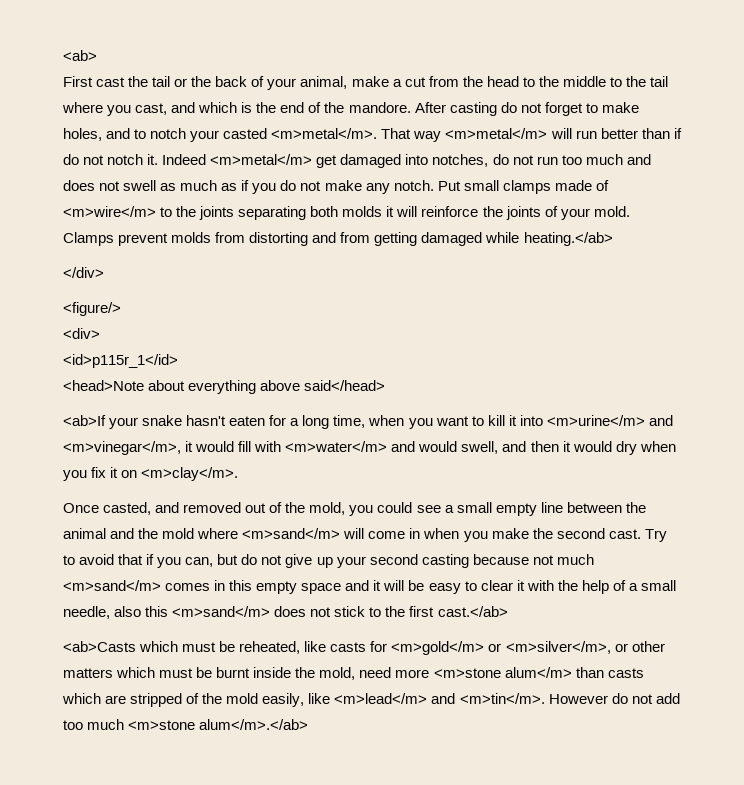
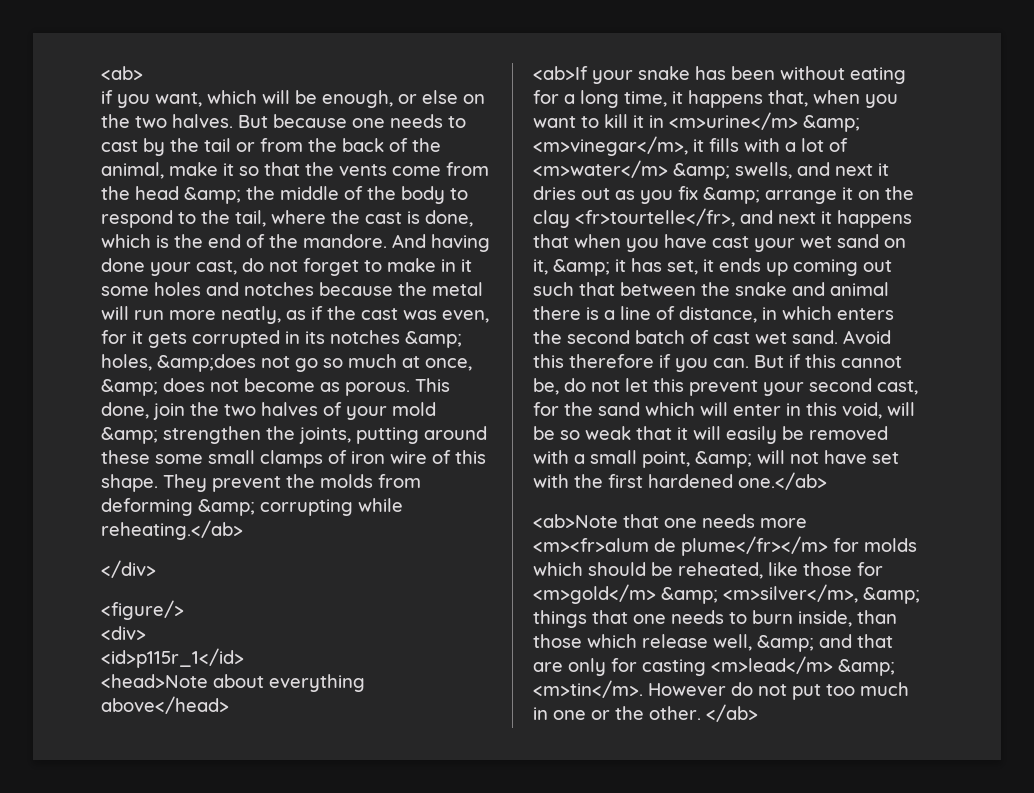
- First cast the tail or the back of your animal, make a cut from the head to the middle to the tail where you cast, and which is the end of the mandore.
+ if you want, which will be enough, or else on the two halves. But because one needs to cast by the tail or from the back of the animal, make it so that the vents come from the head &amp; the middle of the body to respond to the tail, where the cast is done, which is the end of the mandore.
- After casting do not forget to make holes, and to notch your casted <m>metal</m>. That way <m>metal</m> will run better than if do not notch it. Indeed <m>metal</m> get damaged into notches, do not run too much and does not swell as much as if you do not make any notch. Put small clamps made of <m>wire</m> to the joints separating both molds it will reinforce the joints of your mold. Clamps prevent molds from distorting and from getting damaged while heating.</ab>
+ And having done your cast, do not forget to make in it some holes and notches because the metal will run more neatly, as if the cast was even, for it gets corrupted in its notches &amp; holes, &amp;does not go so much at once, &amp; does not become as porous. This done, join the two halves of your mold &amp; strengthen the joints, putting around these some small clamps of iron wire of this shape. They prevent the molds from deforming &amp; corrupting while reheating.</ab>
- <head>Note about everything above said</head>
+ <head>Note about everything above</head>
- <ab>If your snake hasn't eaten for a long time, when you want to kill it into <m>urine</m> and <m>vinegar</m>, it would fill with <m>water</m> and would swell, and then it would dry when you fix it on <m>clay</m>.
- Once casted, and removed out of the mold, you could see a small empty line between the animal and the mold where <m>sand</m> will come in when you make the second cast. Try to avoid that if you can, but do not give up your second casting because not much <m>sand</m> comes in this empty space and it will be easy to clear it with the help of a small needle, also this <m>sand</m> does not stick to the first cast.</ab>
- <ab>Casts which must be reheated, like casts for <m>gold</m> or <m>silver</m>, or other matters which must be burnt inside the mold, need more <m>stone alum</m> than casts which are stripped of the mold easily, like <m>lead</m> and <m>tin</m>.
+ <ab>If your snake has been without eating for a long time, it happens that, when you want to kill it in <m>urine</m> &amp; <m>vinegar</m>, it fills with a lot of <m>water</m> &amp; swells, and next it dries out as you fix &amp; arrange it on the clay <fr>tourtelle</fr>, and next it happens that when you have cast your wet sand on it, &amp; it has set, it ends up coming out such that between the snake and animal there is a line of distance, in which enters the second batch of cast wet sand. Avoid this therefore if you can. But if this cannot be, do not let this prevent your second cast, for the sand which will enter in this void, will be so weak that it will easily be removed with a small point, &amp; will not have set with the first hardened one.</ab>
+ <ab>Note that one needs more <m><fr>alum de plume</fr></m> for molds which should be reheated, like those for <m>gold</m> &amp; <m>silver</m>, &amp; things that one needs to burn inside, than those which release well, &amp; and that are only for casting <m>lead</m> &amp; <m>tin</m>.
- However do not add too much <m>stone alum</m>.</ab>
+ However do not put too much in one or the other. </ab>

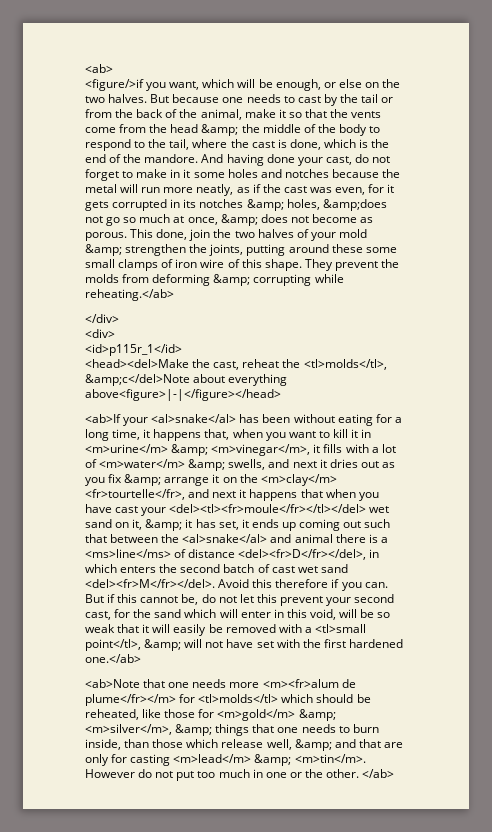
- if you want, which will be enough, or else on the two halves.
+ <figure/>if you want, which will be enough, or else on the two halves.
- <figure/>
- <head>Note about everything above</head>
+ <head><del>Make the cast, reheat the <tl>molds</tl>, &amp;c</del>Note about everything above<figure>|-|</figure></head>
- <ab>If your snake has been without eating for a long time, it happens that, when you want to kill it in <m>urine</m> &amp;
+ <ab>If your <al>snake</al> has been without eating for a long time, it happens that, when you want to kill it in <m>urine</m> &amp;
- arrange it on the clay <fr>tourtelle</fr>, and next it happens that when you have cast your wet sand on it, &amp;
+ arrange it on the <m>clay</m> <fr>tourtelle</fr>, and next it happens that when you have cast your <del><tl><fr>moule</fr></tl></del> wet sand on it, &amp;
- it has set, it ends up coming out such that between the snake and animal there is a line of distance, in which enters the second batch of cast wet sand.
+ it has set, it ends up coming out such that between the <al>snake</al> and animal there is a <ms>line</ms> of distance <del><fr>D</fr></del>, in which enters the second batch of cast wet sand <del><fr>M</fr></del>.
- But if this cannot be, do not let this prevent your second cast, for the sand which will enter in this void, will be so weak that it will easily be removed with a small point, &amp; will not have set with the first hardened one.</ab>
+ But if this cannot be, do not let this prevent your second cast, for the sand which will enter in this void, will be so weak that it will easily be removed with a <tl>small point</tl>, &amp; will not have set with the first hardened one.</ab>
- <ab>Note that one needs more <m><fr>alum de plume</fr></m> for molds which should be reheated, like those for <m>gold</m> &amp; <m>silver</m>, &amp; things that one needs to burn inside, than those which release well, &amp; and that are only for casting <m>lead</m> &amp; <m>tin</m>.
+ <ab>Note that one needs more <m><fr>alum de plume</fr></m> for <tl>molds</tl> which should be reheated, like those for <m>gold</m> &amp; <m>silver</m>, &amp; things that one needs to burn inside, than those which release well, &amp; and that are only for casting <m>lead</m> &amp; <m>tin</m>.

